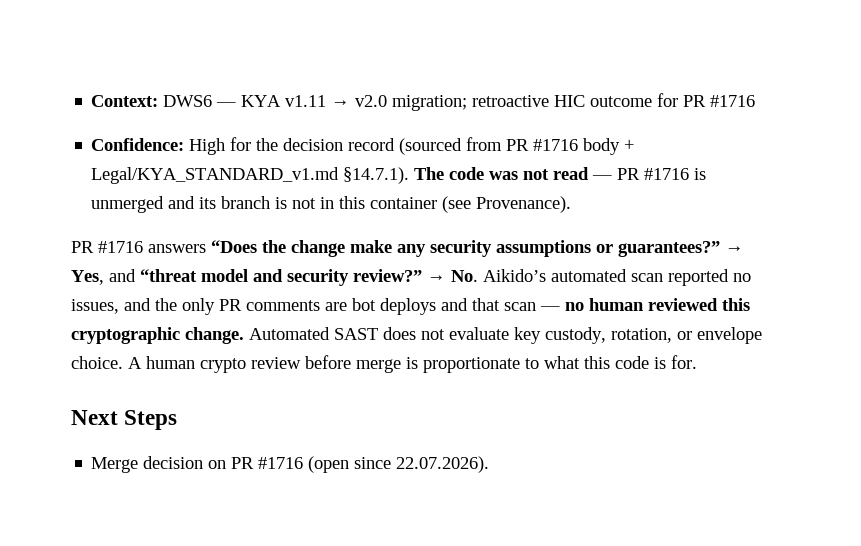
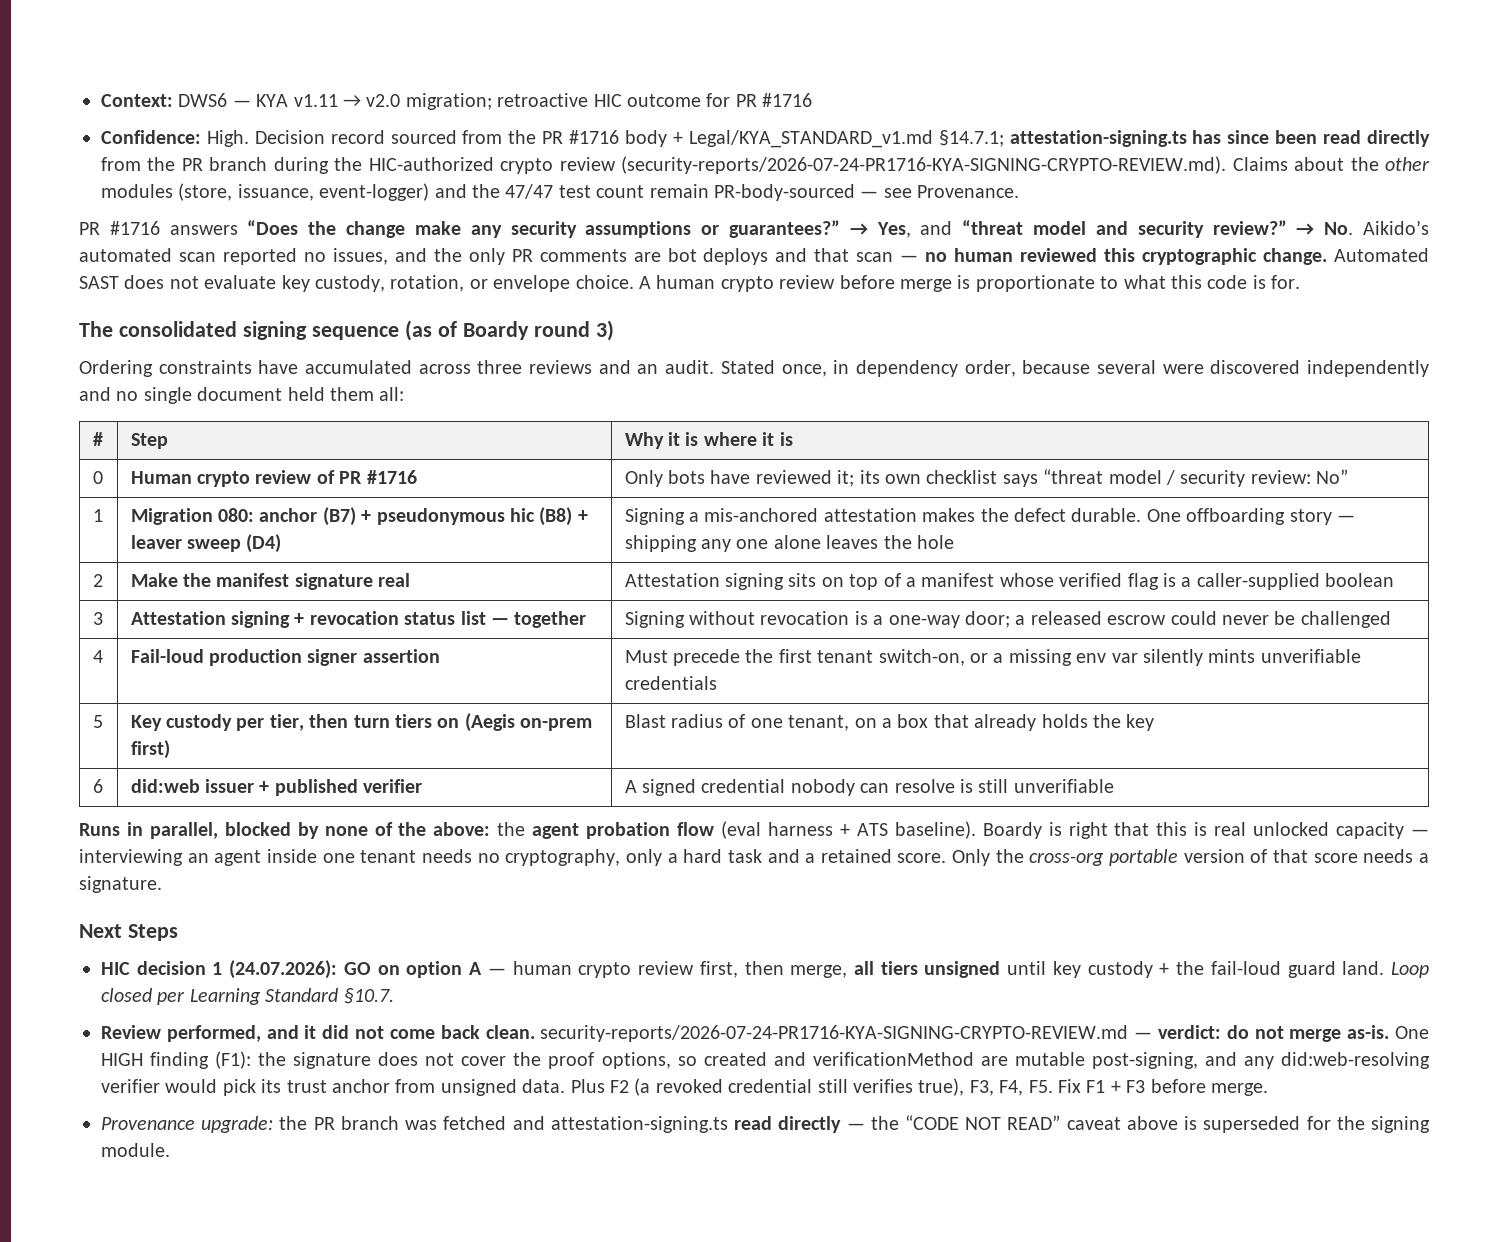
- Confidence: High for the decision record (sourced from PR #1716 body + Legal/KYA_STANDARD_v1.md §14.7.1). The code was not read — PR #1716 is unmerged and its branch is not in this container (see Provenance).
+ Confidence: High. Decision record sourced from the PR #1716 body + Legal/KYA_STANDARD_v1.md §14.7.1; attestation-signing.ts has since been read directly from the PR branch during the HIC-authorized crypto review (security-reports/2026-07-24-PR1716-KYA-SIGNING-CRYPTO-REVIEW.md). Claims about the other modules (store, issuance, event-logger) and the 47/47 test count remain PR-body-sourced — see Provenance.
+ The consolidated signing sequence (as of Boardy round 3)
+ Ordering constraints have accumulated across three reviews and an audit. Stated once, in dependency order, because several were discovered independently and no single document held them all:
+ # | Step | Why it is where it is
+ 0 | Human crypto review of PR #1716 | Only bots have reviewed it; its own checklist says “threat model / security review: No”
+ 1 | Migration 080: anchor (B7) + pseudonymous hic (B8) + leaver sweep (D4) | Signing a mis-anchored attestation makes the defect durable. One offboarding story — shipping any one alone leaves the hole
+ 2 | Make the manifest signature real | Attestation signing sits on top of a manifest whose verified flag is a caller-supplied boolean
+ 3 | Attestation signing + revocation status list — together | Signing without revocation is a one-way door; a released escrow could never be challenged
+ 4 | Fail-loud production signer assertion | Must precede the first tenant switch-on, or a missing env var silently mints unverifiable credentials
+ 5 | Key custody per tier, then turn tiers on (Aegis on-prem first) | Blast radius of one tenant, on a box that already holds the key
+ 6 | did:web issuer + published verifier | A signed credential nobody can resolve is still unverifiable
+ Runs in parallel, blocked by none of the above: the agent probation flow (eval harness + ATS baseline). Boardy is right that this is real unlocked capacity — interviewing an agent inside one tenant needs no cryptography, only a hard task and a retained score. Only the cross-org portable version of that score needs a signature.
  Next Steps
- Merge decision on PR #1716 (open since 22.07.2026).
+ HIC decision 1 (24.07.2026): GO on option A — human crypto review first, then merge, all tiers unsigned until key custody + the fail-loud guard land. Loop closed per Learning Standard §10.7.
+ Review performed, and it did not come back clean. security-reports/2026-07-24-PR1716-KYA-SIGNING-CRYPTO-REVIEW.md — verdict: do not merge as-is. One HIGH finding (F1): the signature does not cover the proof options, so created and verificationMethod are mutable post-signing, and any did:web-resolving verifier would pick its trust anchor from unsigned data. Plus F2 (a revoked credential still verifies true), F3, F4, F5. Fix F1 + F3 before merge.
+ Provenance upgrade: the PR branch was fetched and attestation-signing.ts read directly — the “CODE NOT READ” caveat above is superseded for the signing module.

